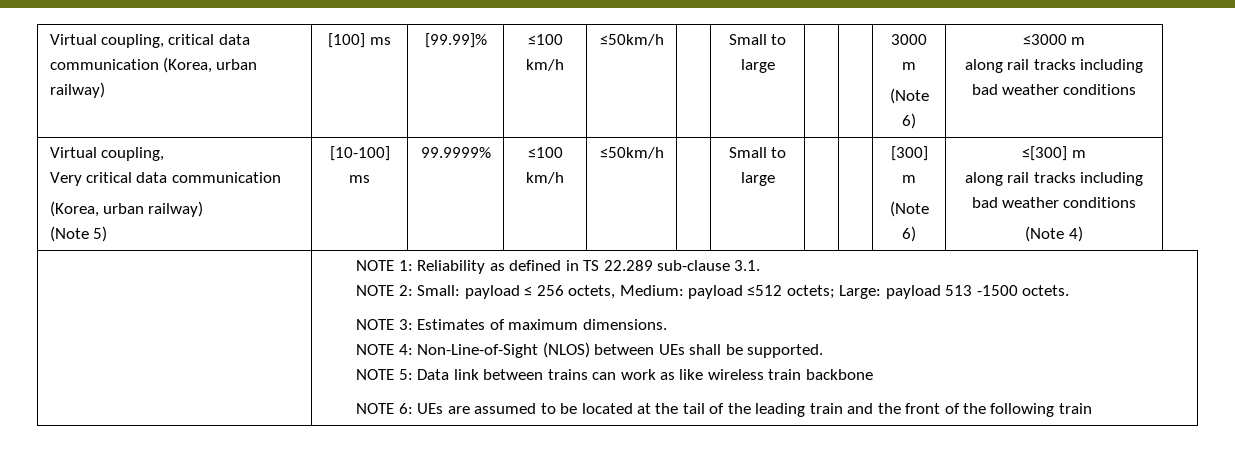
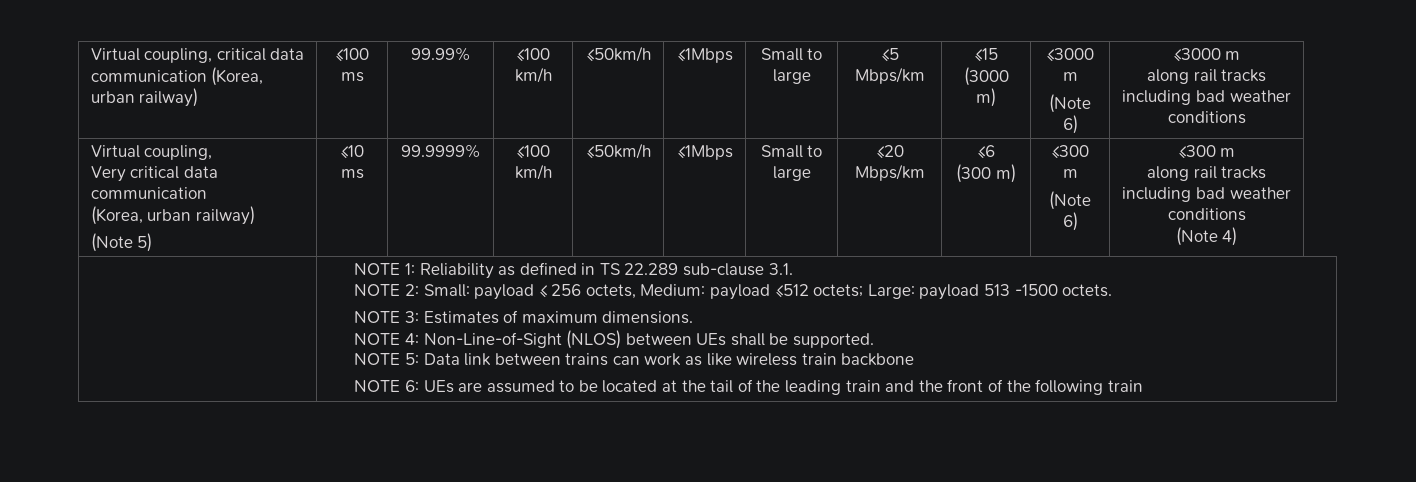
- Virtual coupling, critical data communication (Korea, urban railway) | [100] ms | [99.99]% | ≤100 km/h | ≤50km/h | | Small to large | | | 3000 m
+ Virtual coupling, critical data communication (Korea, urban railway) | ≤100 ms | 99.99% | ≤100 km/h | ≤50km/h | ≤1Mbps | Small to large | ≤5 Mbps/km | ≤15 (3000 m) | ≤3000 m
- [10-100] ms
+ ≤10 ms
- Small to large | | | [300] m
- (Note 6) | ≤[300] m
+ ≤1Mbps | Small to large | ≤20 Mbps/km | ≤6
+ (300 m) | ≤300 m
+ (Note 6) | ≤300 m

